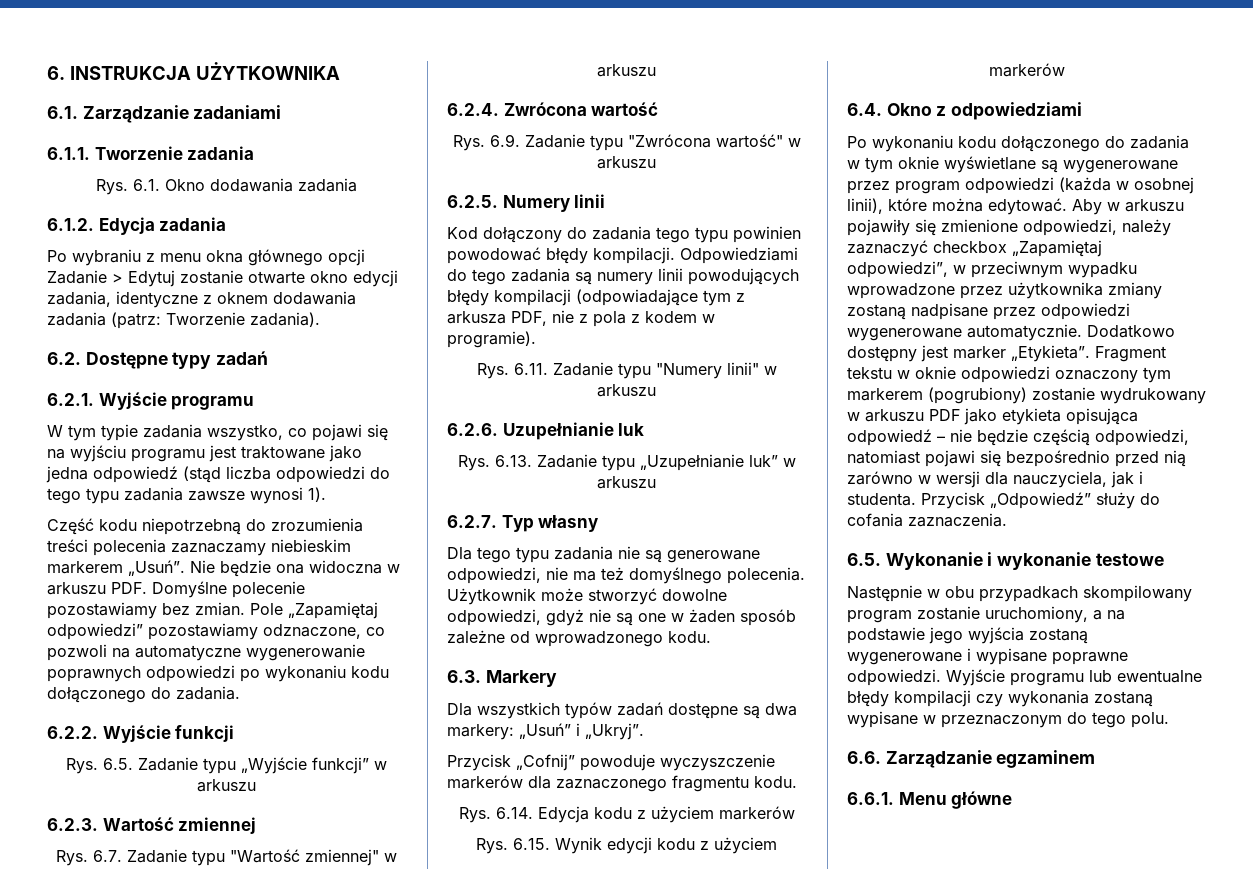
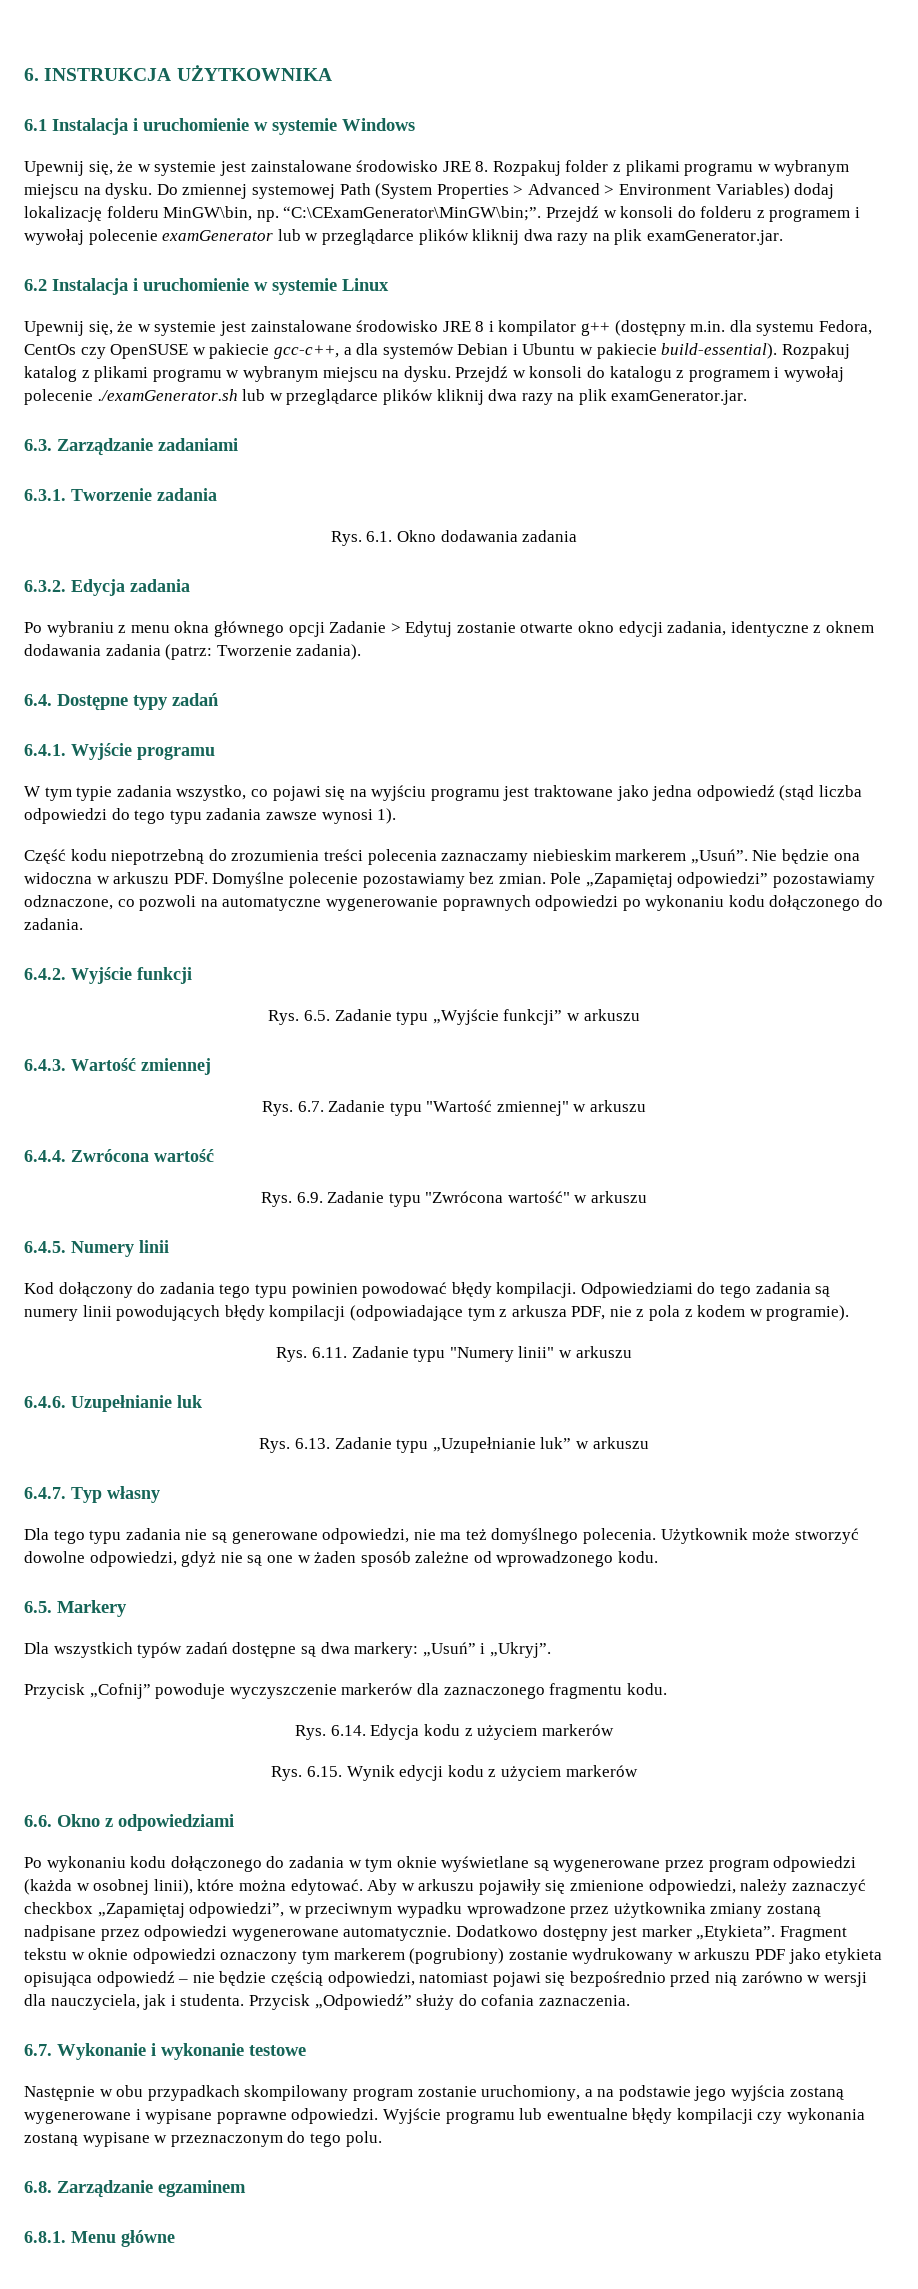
- 6.1. Zarządzanie zadaniami
+ 6.1 Instalacja i uruchomienie w systemie Windows
+ Upewnij się, że w systemie jest zainstalowane środowisko JRE 8. Rozpakuj folder z plikami programu w wybranym miejscu na dysku. Do zmiennej systemowej Path (System Properties > Advanced > Environment Variables) dodaj lokalizację folderu MinGW\bin, np. “C:\CExamGenerator\MinGW\bin;”. Przejdź w konsoli do folderu z programem i wywołaj polecenie examGenerator lub w przeglądarce plików kliknij dwa razy na plik examGenerator.jar.
+ 6.2 Instalacja i uruchomienie w systemie Linux
+ Upewnij się, że w systemie jest zainstalowane środowisko JRE 8 i kompilator g++ (dostępny m.in. dla systemu Fedora, CentOs czy OpenSUSE w pakiecie gcc-c++, a dla systemów Debian i Ubuntu w pakiecie build-essential). Rozpakuj katalog z plikami programu w wybranym miejscu na dysku. Przejdź w konsoli do katalogu z programem i wywołaj polecenie ./examGenerator.sh lub w przeglądarce plików kliknij dwa razy na plik examGenerator.jar.
+ 6.3. Zarządzanie zadaniami
- 6.1.1. Tworzenie zadania
+ 6.3.1. Tworzenie zadania
- 6.1.2. Edycja zadania
+ 6.3.2. Edycja zadania
- 6.2. Dostępne typy zadań
+ 6.4. Dostępne typy zadań
- 6.2.1. Wyjście programu
+ 6.4.1. Wyjście programu
- 6.2.2. Wyjście funkcji
+ 6.4.2. Wyjście funkcji
- 6.2.3. Wartość zmiennej
+ 6.4.3. Wartość zmiennej
- 6.2.4. Zwrócona wartość
+ 6.4.4. Zwrócona wartość
- 6.2.5. Numery linii
+ 6.4.5. Numery linii
- 6.2.6. Uzupełnianie luk
+ 6.4.6. Uzupełnianie luk
- 6.2.7. Typ własny
+ 6.4.7. Typ własny
- 6.3. Markery
+ 6.5. Markery
- 6.4. Okno z odpowiedziami
+ 6.6. Okno z odpowiedziami
- 6.5. Wykonanie i wykonanie testowe
+ 6.7. Wykonanie i wykonanie testowe
- 6.6. Zarządzanie egzaminem
+ 6.8. Zarządzanie egzaminem
- 6.6.1. Menu główne
+ 6.8.1. Menu główne

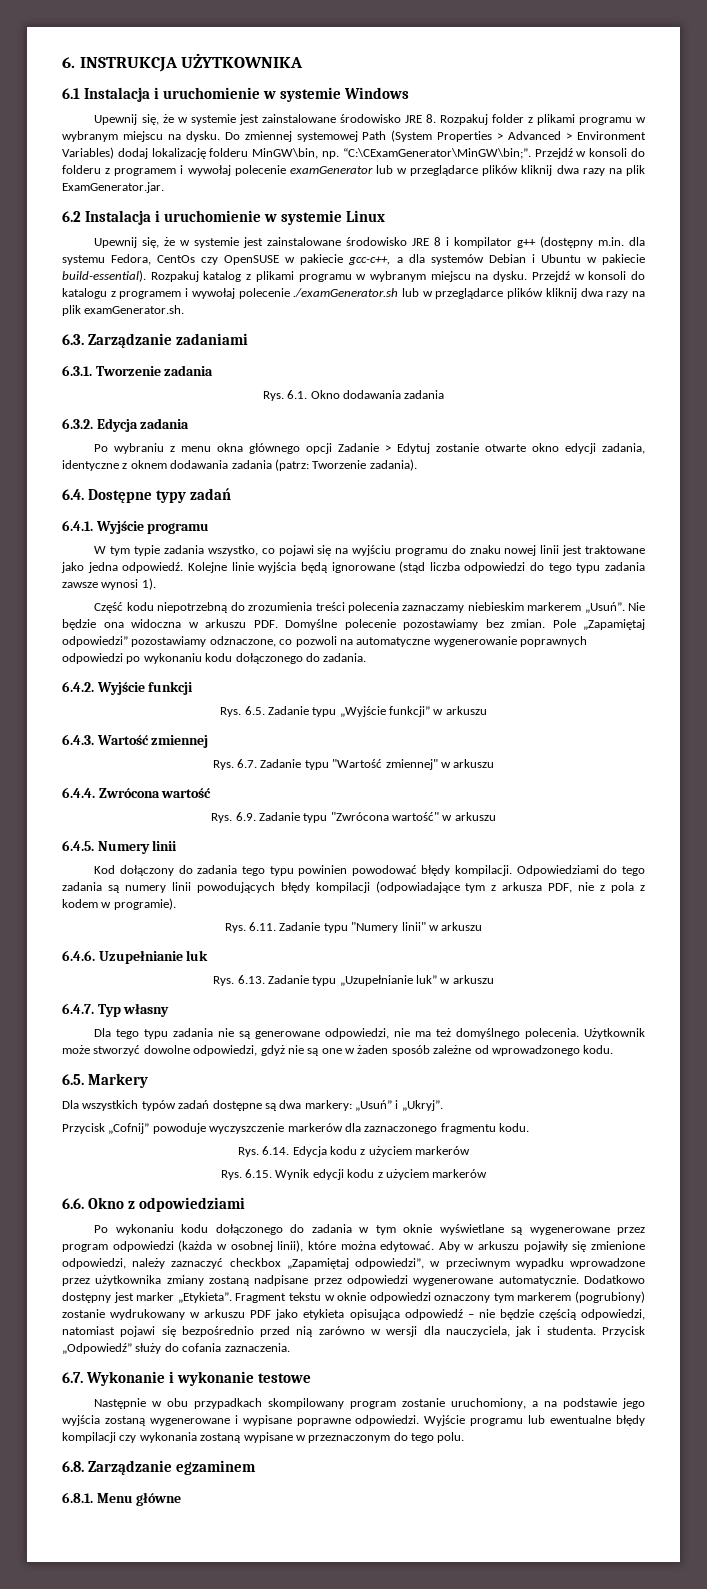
- Przejdź w konsoli do folderu z programem i wywołaj polecenie examGenerator lub w przeglądarce plików kliknij dwa razy na plik examGenerator.jar.
+ Przejdź w konsoli do folderu z programem i wywołaj polecenie examGenerator lub w przeglądarce plików kliknij dwa razy na plik ExamGenerator.jar.
- Przejdź w konsoli do katalogu z programem i wywołaj polecenie ./examGenerator.sh lub w przeglądarce plików kliknij dwa razy na plik examGenerator.jar.
+ Przejdź w konsoli do katalogu z programem i wywołaj polecenie ./examGenerator.sh lub w przeglądarce plików kliknij dwa razy na plik examGenerator.sh.
- W tym typie zadania wszystko, co pojawi się na wyjściu programu jest traktowane jako jedna odpowiedź (stąd liczba odpowiedzi do tego typu zadania zawsze wynosi 1).
+ W tym typie zadania wszystko, co pojawi się na wyjściu programu do znaku nowej linii jest traktowane jako jedna odpowiedź. Kolejne linie wyjścia będą ignorowane (stąd liczba odpowiedzi do tego typu zadania zawsze wynosi 1).

